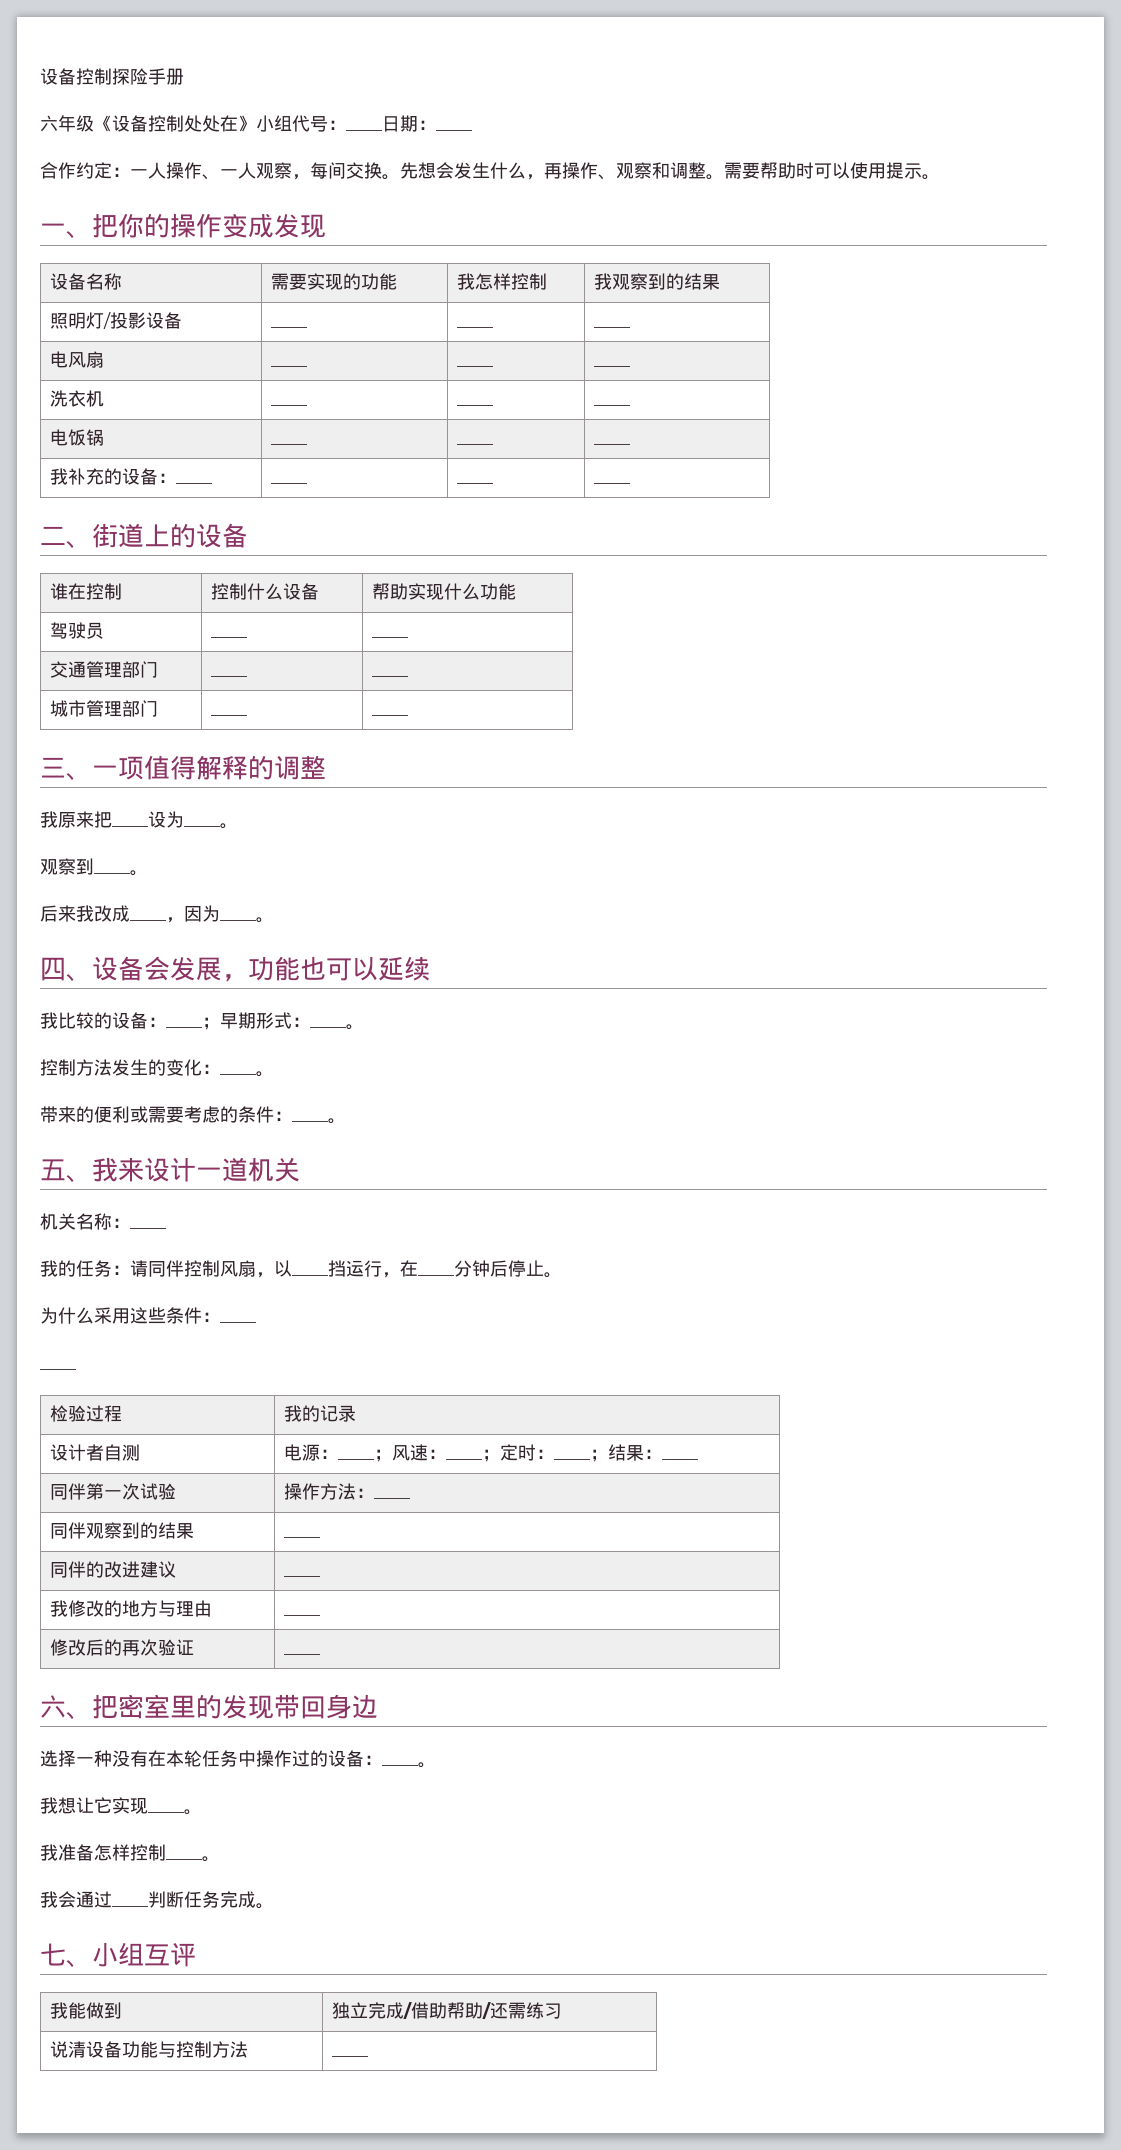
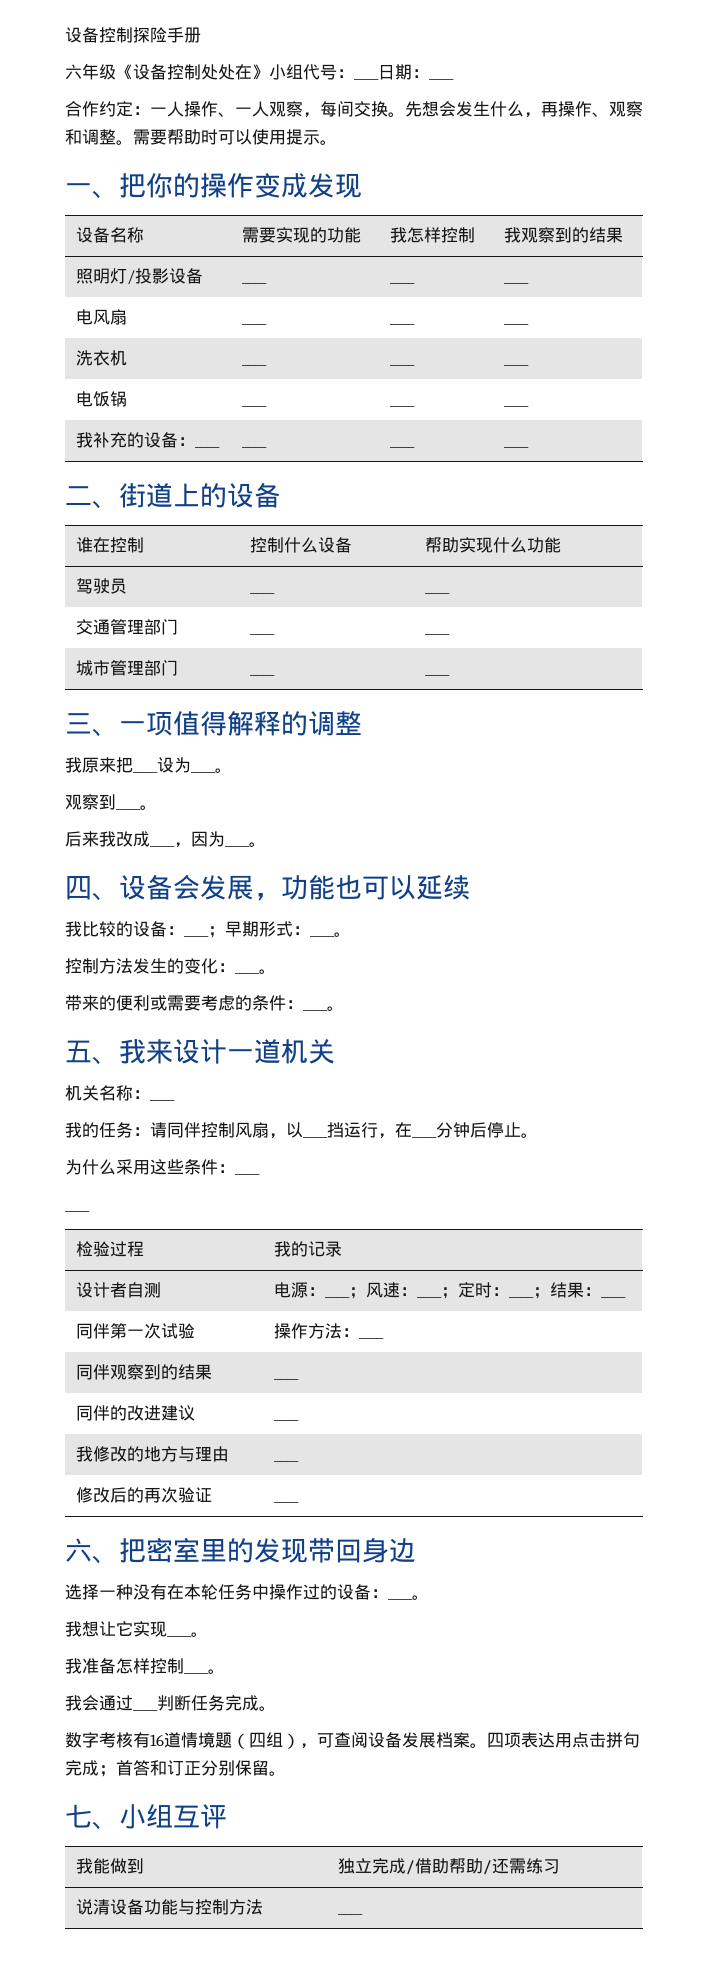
+ 数字考核有16道情境题（四组），可查阅设备发展档案。四项表达用点击拼句完成；首答和订正分别保留。

